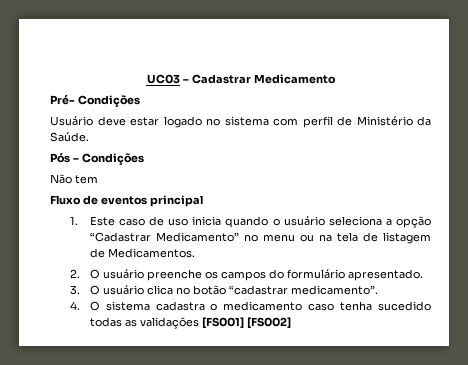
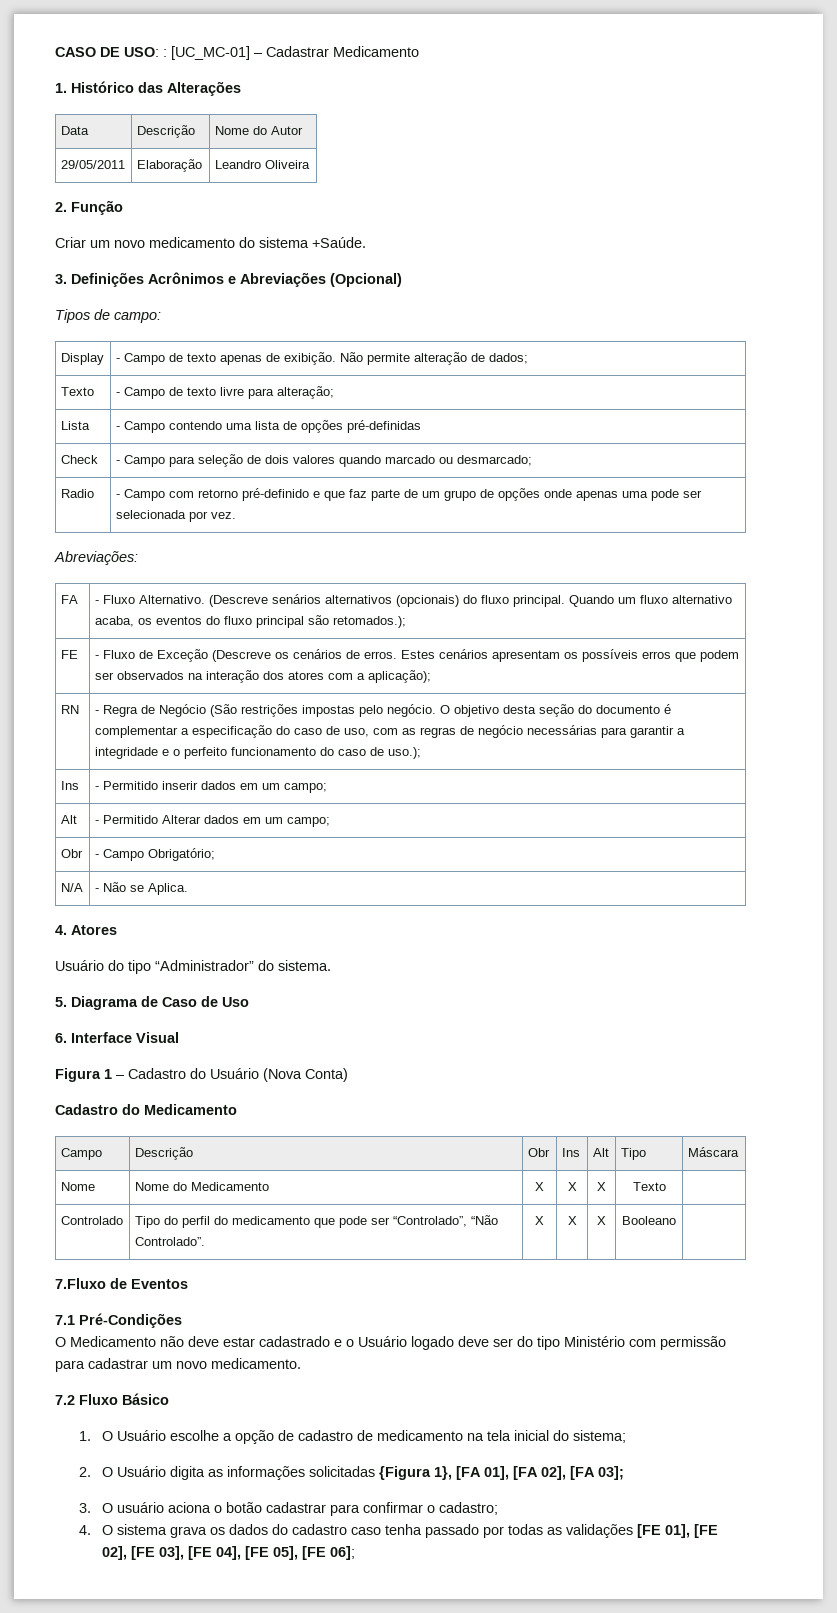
- UC03 – Cadastrar Medicamento
- Pré- Condições
- Usuário deve estar logado no sistema com perfil de Ministério da Saúde.
- Pós – Condições
- Não tem
- Fluxo de eventos principal
- 1. Este caso de uso inicia quando o usuário seleciona a opção “Cadastrar Medicamento” no menu ou na tela de listagem de Medicamentos.
- 2. O usuário preenche os campos do formulário apresentado.
- 3. O usuário clica no botão “cadastrar medicamento”.
- 4. O sistema cadastra o medicamento caso tenha sucedido todas as validações [FS001] [FS002]
+ CASO DE USO: : [UC_MC-01] – Cadastrar Medicamento
+ 1. Histórico das Alterações
+ Data | Descrição | Nome do Autor
+ 29/05/2011 | Elaboração | Leandro Oliveira
+ 2. Função
+ Criar um novo medicamento do sistema +Saúde.
+ 3. Definições Acrônimos e Abreviações (Opcional)
+ Tipos de campo:
+ Display | - Campo de texto apenas de exibição. Não permite alteração de dados;
+ Texto | - Campo de texto livre para alteração;
+ Lista | - Campo contendo uma lista de opções pré-definidas
+ Check | - Campo para seleção de dois valores quando marcado ou desmarcado;
+ Radio | - Campo com retorno pré-definido e que faz parte de um grupo de opções onde apenas uma pode ser selecionada por vez.
+ Abreviações:
+ FA | - Fluxo Alternativo. (Descreve senários alternativos (opcionais) do fluxo principal. Quando um fluxo alternativo acaba, os eventos do fluxo principal são retomados.);
+ FE | - Fluxo de Exceção (Descreve os cenários de erros. Estes cenários apresentam os possíveis erros que podem ser observados na interação dos atores com a aplicação);
+ RN | - Regra de Negócio (São restrições impostas pelo negócio. O objetivo desta seção do documento é complementar a especificação do caso de uso, com as regras de negócio necessárias para garantir a integridade e o perfeito funcionamento do caso de uso.);
+ Ins | - Permitido inserir dados em um campo;
+ Alt | - Permitido Alterar dados em um campo;
+ Obr | - Campo Obrigatório;
+ N/A | - Não se Aplica.
+ 4. Atores
+ Usuário do tipo “Administrador” do sistema.
+ 5. Diagrama de Caso de Uso
+ 6. Interface Visual
+ Figura 1 – Cadastro do Usuário (Nova Conta)
+ Cadastro do Medicamento
+ Campo | Descrição | Obr | Ins | Alt | Tipo | Máscara
+ Nome | Nome do Medicamento | X | X | X | Texto |
+ Controlado | Tipo do perfil do medicamento que pode ser “Controlado”, “Não Controlado”. | X | X | X | Booleano |
+ 7.Fluxo de Eventos
+ 7.1 Pré-Condições
+ O Medicamento não deve estar cadastrado e o Usuário logado deve ser do tipo Ministério com permissão para cadastrar um novo medicamento.
+ 7.2 Fluxo Básico
+ 1. O Usuário escolhe a opção de cadastro de medicamento na tela inicial do sistema;
+ 2. O Usuário digita as informações solicitadas {Figura 1}, [FA 01], [FA 02], [FA 03];
+ 3. O usuário aciona o botão cadastrar para confirmar o cadastro;
+ 4. O sistema grava os dados do cadastro caso tenha passado por todas as validações [FE 01], [FE 02], [FE 03], [FE 04], [FE 05], [FE 06];

